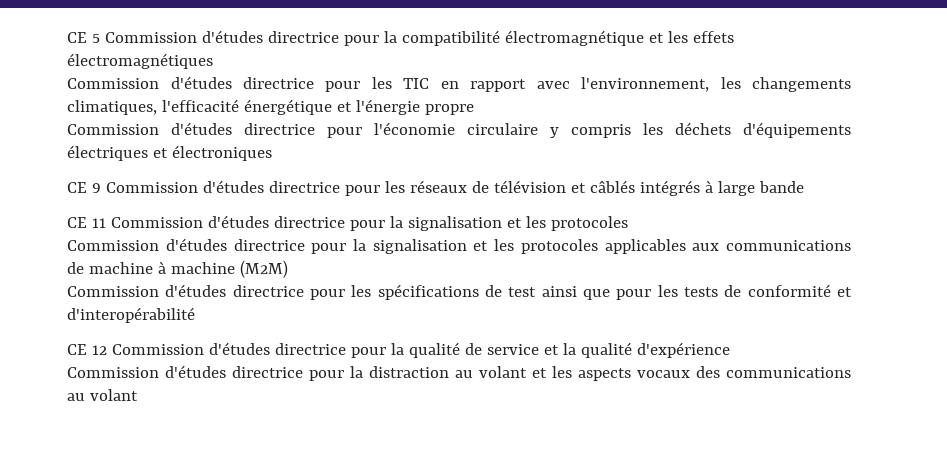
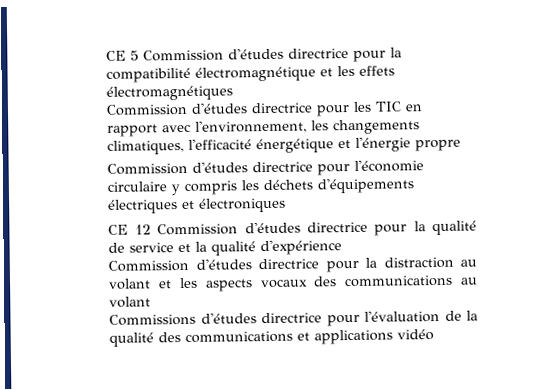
- CE 9 Commission d'études directrice pour les réseaux de télévision et câblés intégrés à large bande
- CE 11 Commission d'études directrice pour la signalisation et les protocoles
- Commission d'études directrice pour la signalisation et les protocoles applicables aux communications de machine à machine (M2M)
- Commission d'études directrice pour les spécifications de test ainsi que pour les tests de conformité et d'interopérabilité
+ Commissions d'études directrice pour l'évaluation de la qualité des communications et applications vidéo

